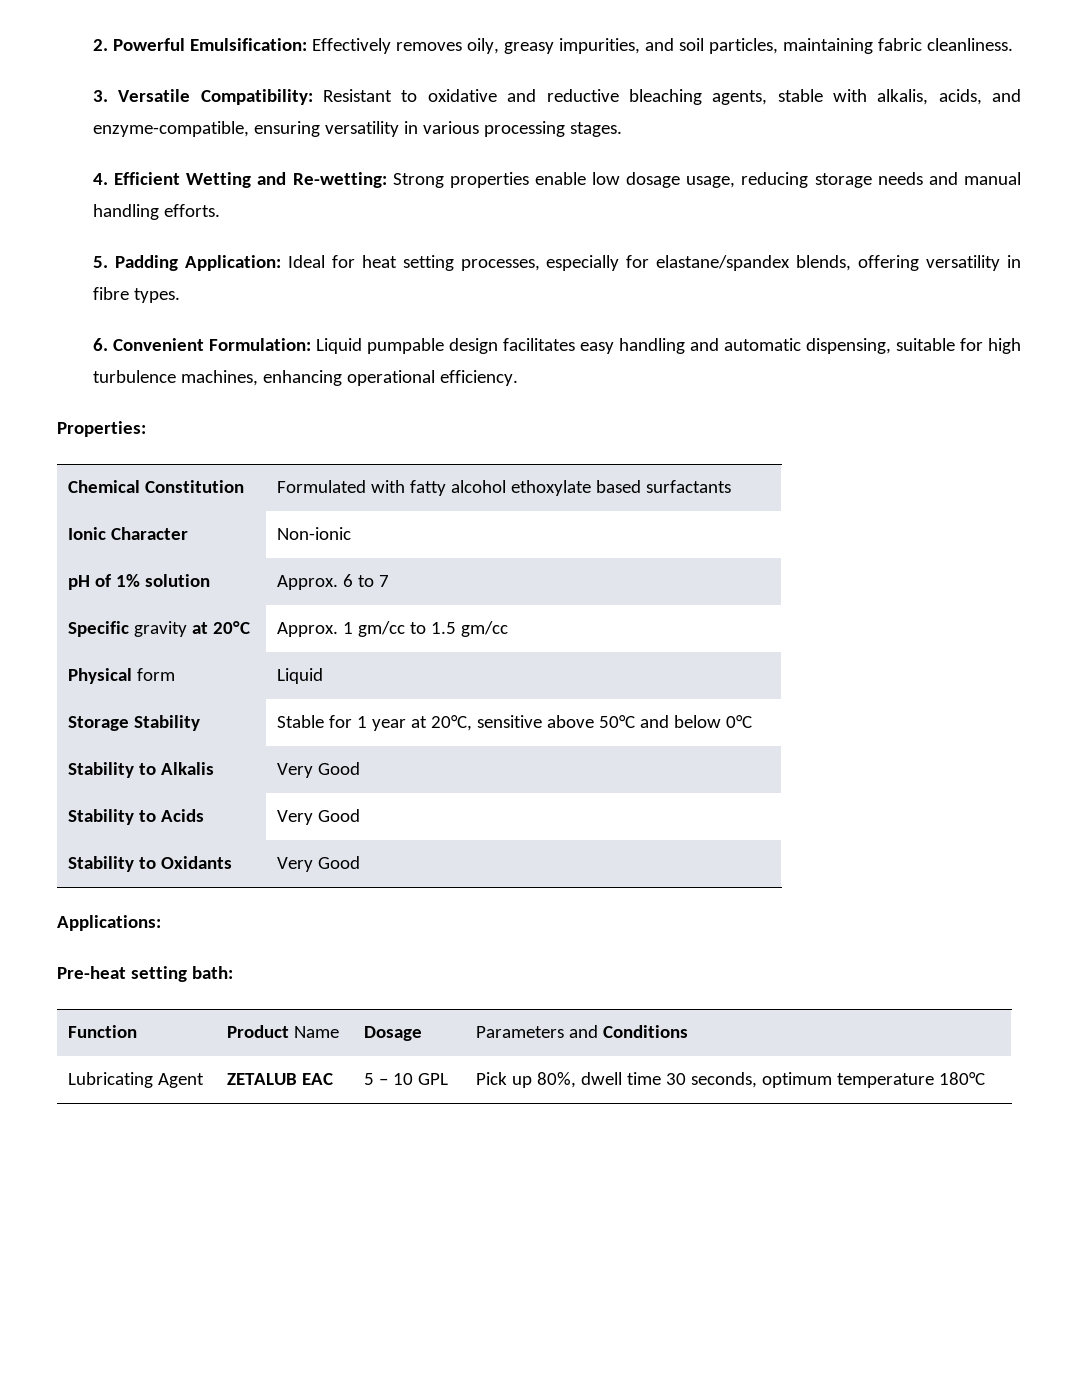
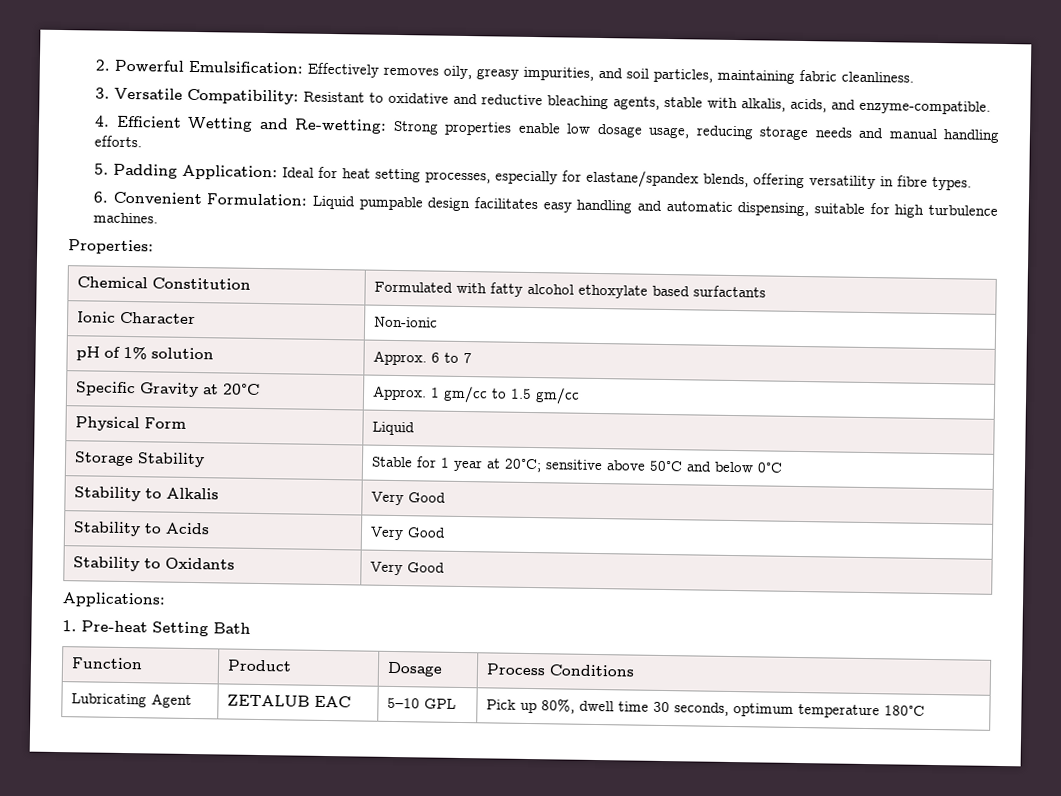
- 3. Versatile Compatibility: Resistant to oxidative and reductive bleaching agents, stable with alkalis, acids, and enzyme-compatible, ensuring versatility in various processing stages.
+ 3. Versatile Compatibility: Resistant to oxidative and reductive bleaching agents, stable with alkalis, acids, and enzyme-compatible.
- 6. Convenient Formulation: Liquid pumpable design facilitates easy handling and automatic dispensing, suitable for high turbulence machines, enhancing operational efficiency.
+ 6. Convenient Formulation: Liquid pumpable design facilitates easy handling and automatic dispensing, suitable for high turbulence machines.
- Specific gravity at 20°C | Approx. 1 gm/cc to 1.5 gm/cc
+ Specific Gravity at 20°C | Approx. 1 gm/cc to 1.5 gm/cc
- Physical form | Liquid
+ Physical Form | Liquid
- Storage Stability | Stable for 1 year at 20°C, sensitive above 50°C and below 0°C
+ Storage Stability | Stable for 1 year at 20°C; sensitive above 50°C and below 0°C
- Pre-heat setting bath:
+ 1. Pre-heat Setting Bath
- Function | Product Name | Dosage | Parameters and Conditions
+ Function | Product | Dosage | Process Conditions
- Lubricating Agent | ZETALUB EAC | 5 – 10 GPL | Pick up 80%, dwell time 30 seconds, optimum temperature 180°C
+ Lubricating Agent | ZETALUB EAC | 5–10 GPL | Pick up 80%, dwell time 30 seconds, optimum temperature 180°C

